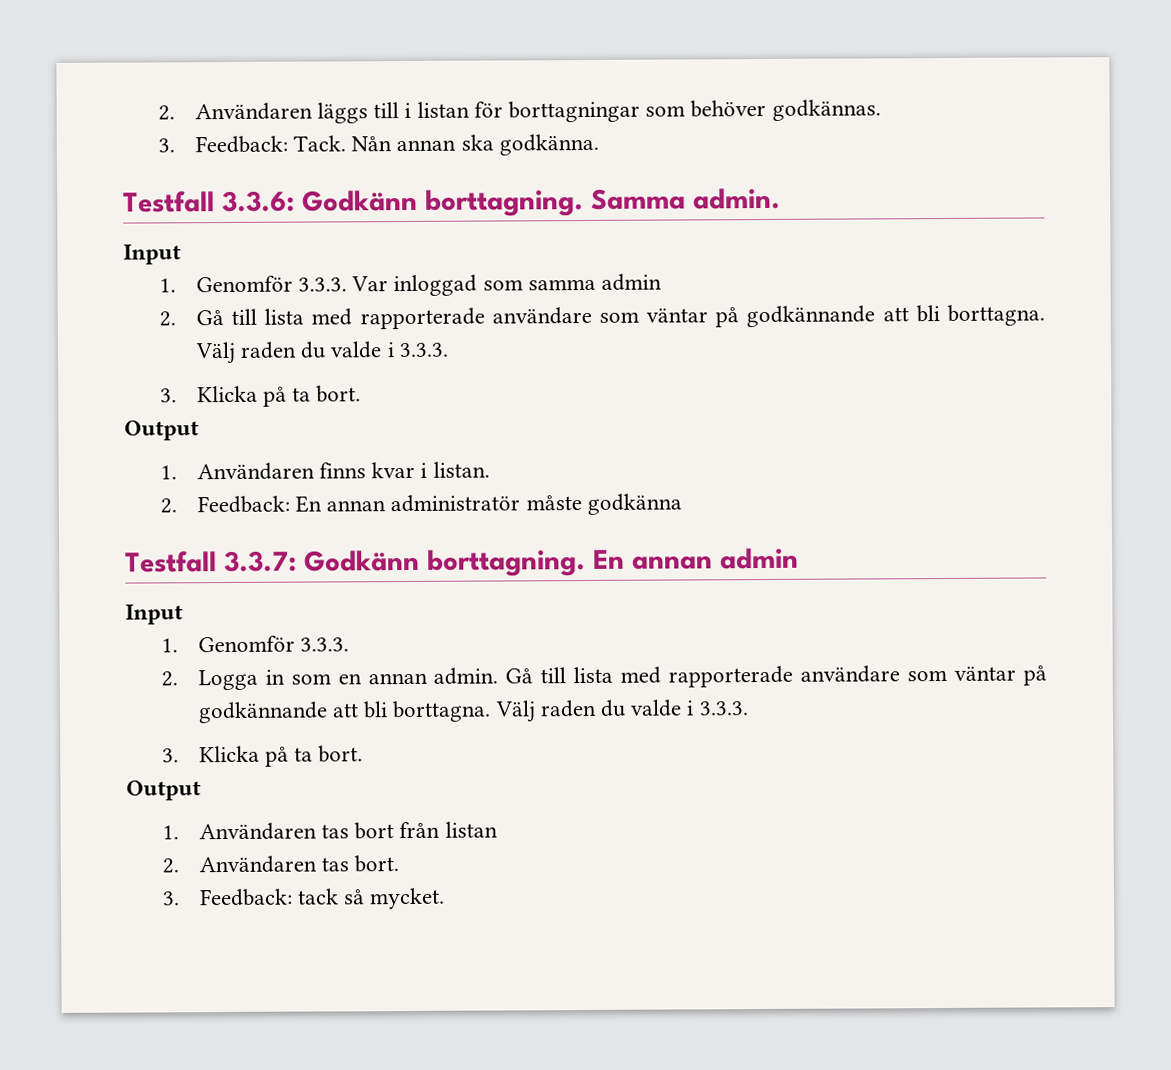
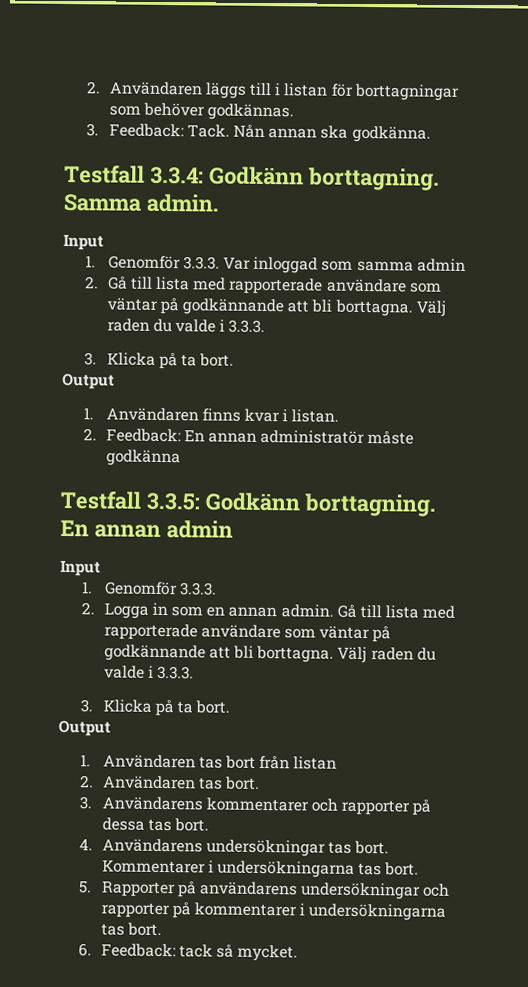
- Testfall 3.3.6: Godkänn borttagning.
+ Testfall 3.3.4: Godkänn borttagning.
- Testfall 3.3.7: Godkänn borttagning.
+ Testfall 3.3.5: Godkänn borttagning.
- 3. Feedback: tack så mycket.
+ 3. Användarens kommentarer och rapporter på dessa tas bort.
+ 4. Användarens undersökningar tas bort. Kommentarer i undersökningarna tas bort.
+ 5. Rapporter på användarens undersökningar och rapporter på kommentarer i undersökningarna tas bort.
+ 6. Feedback: tack så mycket.

